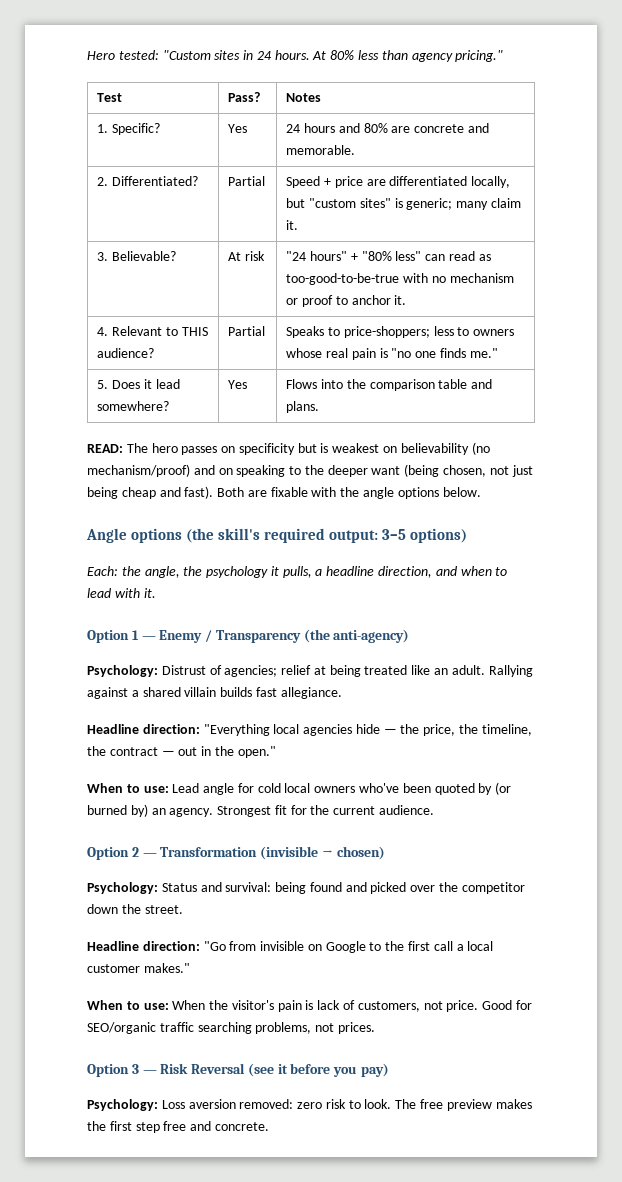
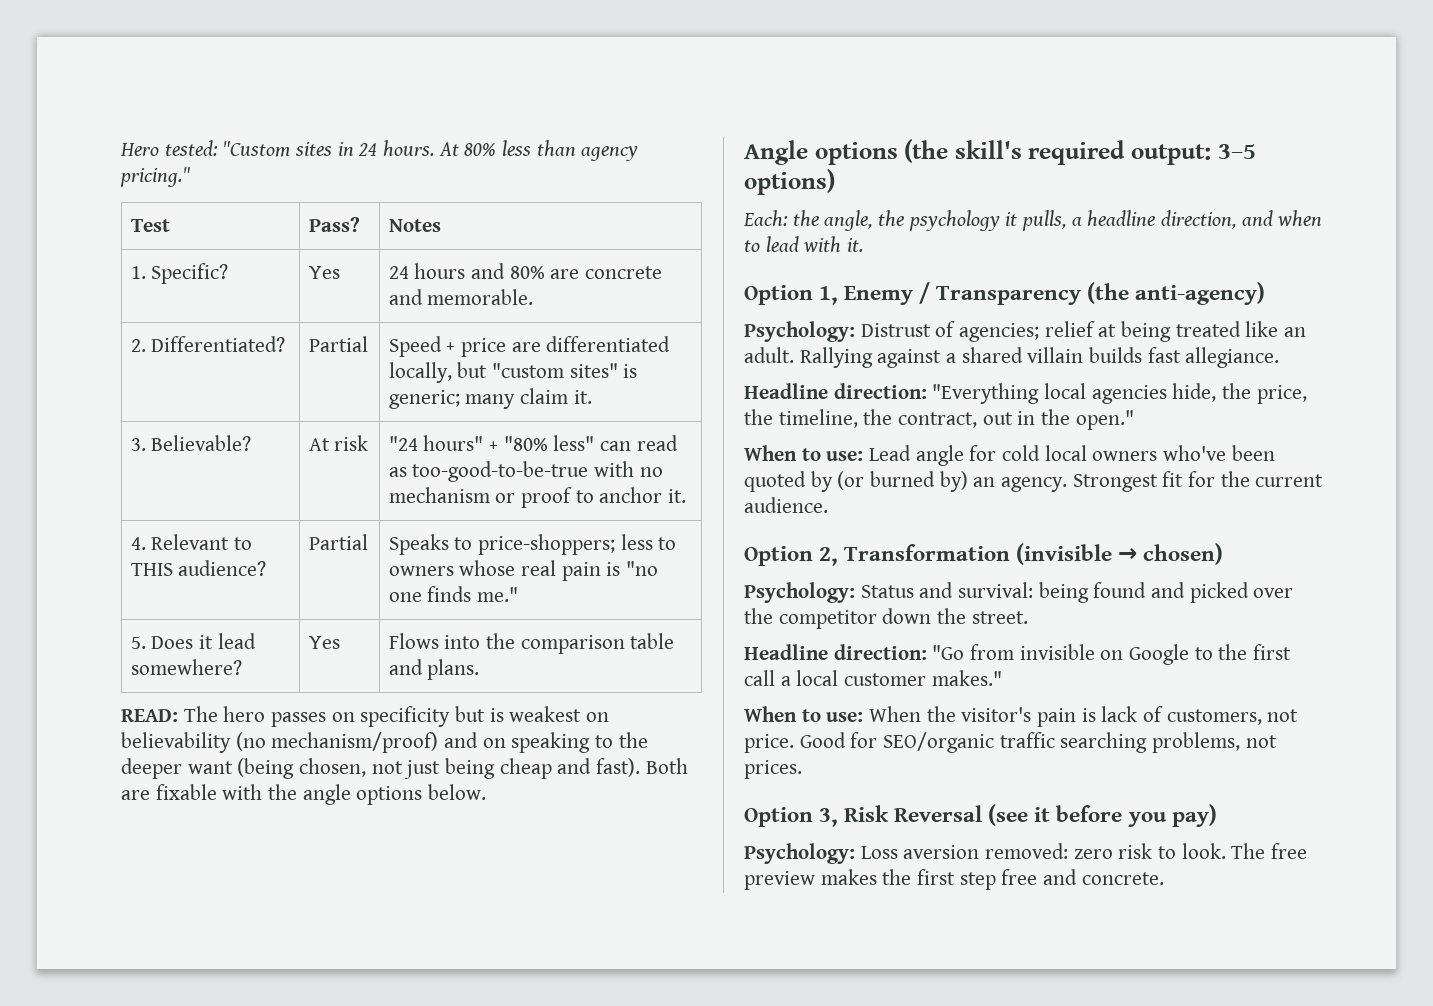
- Option 1 — Enemy / Transparency (the anti-agency)
+ Option 1, Enemy / Transparency (the anti-agency)
- Headline direction: "Everything local agencies hide — the price, the timeline, the contract — out in the open."
+ Headline direction: "Everything local agencies hide, the price, the timeline, the contract, out in the open."
- Option 2 — Transformation (invisible → chosen)
+ Option 2, Transformation (invisible → chosen)
- Option 3 — Risk Reversal (see it before you pay)
+ Option 3, Risk Reversal (see it before you pay)

